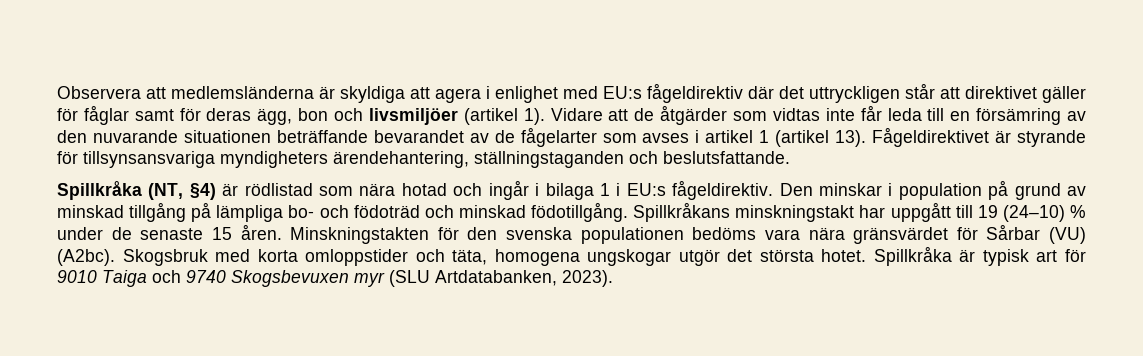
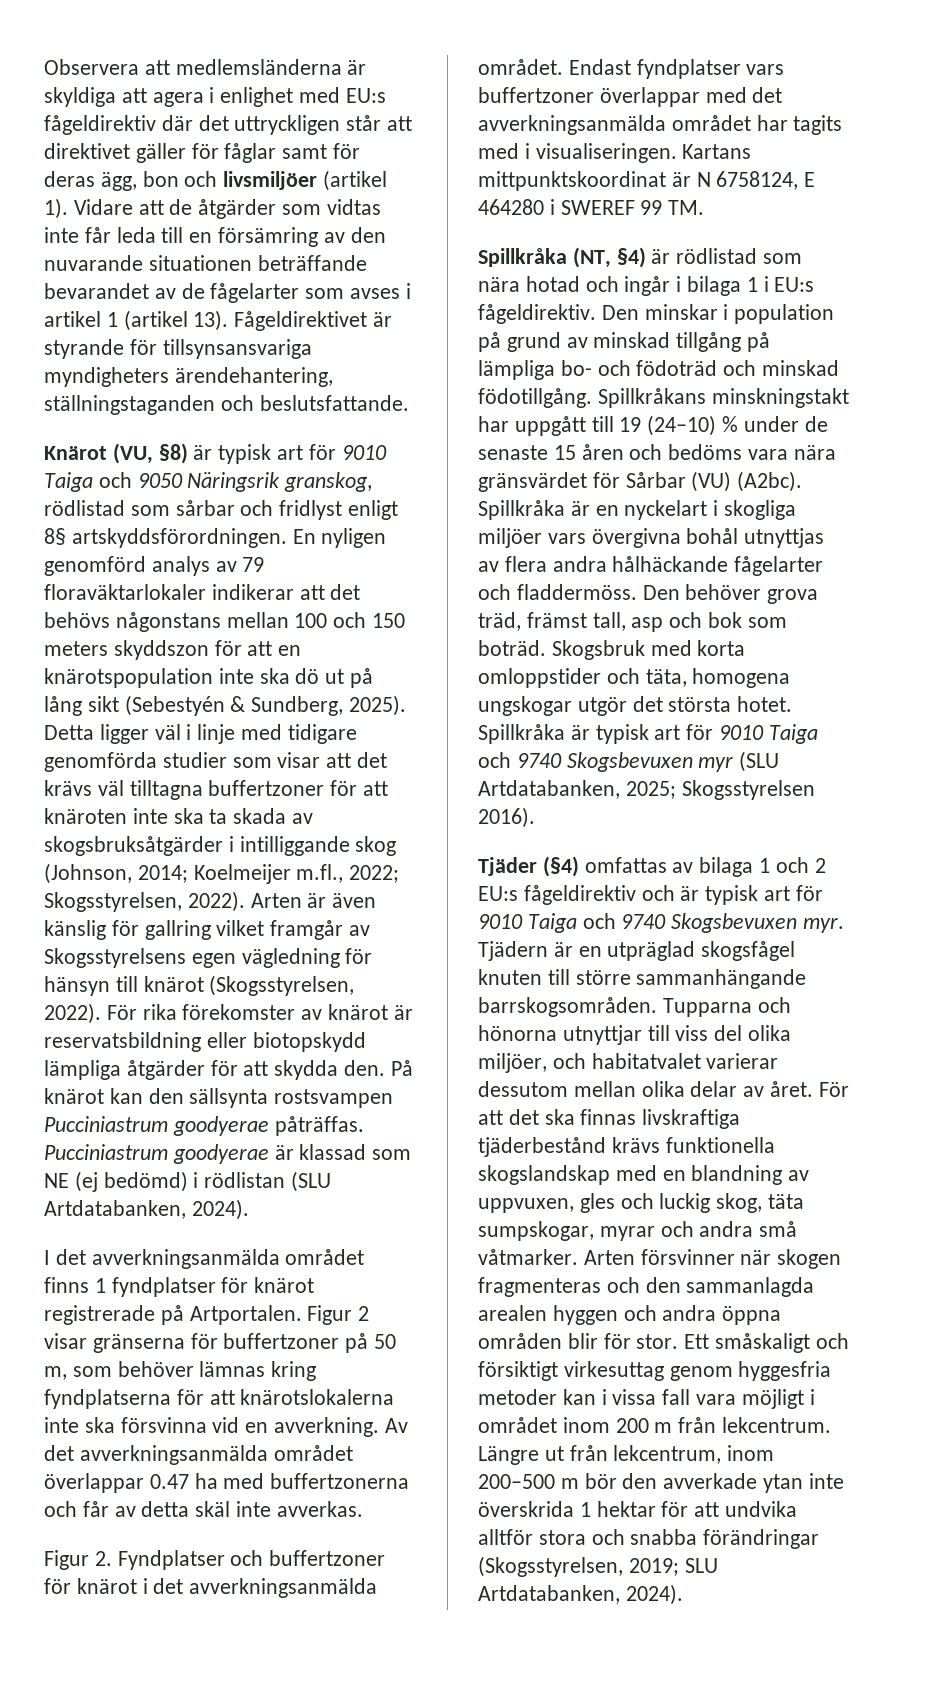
+ Knärot (VU, §8) är typisk art för 9010 Taiga och 9050 Näringsrik granskog, rödlistad som sårbar och fridlyst enligt 8§ artskyddsförordningen. En nyligen genomförd analys av 79 floraväktarlokaler indikerar att det behövs någonstans mellan 100 och 150 meters skyddszon för att en knärotspopulation inte ska dö ut på lång sikt (Sebestyén & Sundberg, 2025). Detta ligger väl i linje med tidigare genomförda studier som visar att det krävs väl tilltagna buffertzoner för att knäroten inte ska ta skada av skogsbruksåtgärder i intilliggande skog (Johnson, 2014; Koelmeijer m.fl., 2022; Skogsstyrelsen, 2022). Arten är även känslig för gallring vilket framgår av Skogsstyrelsens egen vägledning för hänsyn till knärot (Skogsstyrelsen, 2022). För rika förekomster av knärot är reservatsbildning eller biotopskydd lämpliga åtgärder för att skydda den. På knärot kan den sällsynta rostsvampen Pucciniastrum goodyerae påträffas. Pucciniastrum goodyerae är klassad som NE (ej bedömd) i rödlistan (SLU Artdatabanken, 2024).
+ I det avverkningsanmälda området finns 1 fyndplatser för knärot registrerade på Artportalen. Figur 2 visar gränserna för buffertzoner på 50 m, som behöver lämnas kring fyndplatserna för att knärotslokalerna inte ska försvinna vid en avverkning. Av det avverkningsanmälda området överlappar 0.47 ha med buffertzonerna och får av detta skäl inte avverkas.
+ Figur 2. Fyndplatser och buffertzoner för knärot i det avverkningsanmälda området. Endast fyndplatser vars buffertzoner överlappar med det avverkningsanmälda området har tagits med i visualiseringen. Kartans mittpunktskoordinat är N 6758124, E 464280 i SWEREF 99 TM.
- Spillkråkans minskningstakt har uppgått till 19 (24–10) % under de senaste 15 åren. Minskningstakten för den svenska populationen bedöms vara nära gränsvärdet för Sårbar (VU) (A2bc).
+ Spillkråkans minskningstakt har uppgått till 19 (24–10) % under de senaste 15 åren och bedöms vara nära gränsvärdet för Sårbar (VU) (A2bc).
+ Spillkråka är en nyckelart i skogliga miljöer vars övergivna bohål utnyttjas av flera andra hålhäckande fågelarter och fladdermöss. Den behöver grova träd, främst tall, asp och bok som boträd.
- Spillkråka är typisk art för 9010 Taiga och 9740 Skogsbevuxen myr (SLU Artdatabanken, 2023).
+ Spillkråka är typisk art för 9010 Taiga och 9740 Skogsbevuxen myr (SLU Artdatabanken, 2025; Skogsstyrelsen 2016).
+ Tjäder (§4) omfattas av bilaga 1 och 2 EU:s fågeldirektiv och är typisk art för 9010 Taiga och 9740 Skogsbevuxen myr. Tjädern är en utpräglad skogsfågel knuten till större sammanhängande barrskogsområden. Tupparna och hönorna utnyttjar till viss del olika miljöer, och habitatvalet varierar dessutom mellan olika delar av året. För att det ska finnas livskraftiga tjäderbestånd krävs funktionella skogslandskap med en blandning av uppvuxen, gles och luckig skog, täta sumpskogar, myrar och andra små våtmarker. Arten försvinner när skogen fragmenteras och den sammanlagda arealen hyggen och andra öppna områden blir för stor. Ett småskaligt och försiktigt virkesuttag genom hyggesfria metoder kan i vissa fall vara möjligt i området inom 200 m från lekcentrum. Längre ut från lekcentrum, inom 200–500 m bör den avverkade ytan inte överskrida 1 hektar för att undvika alltför stora och snabba förändringar (Skogsstyrelsen, 2019; SLU Artdatabanken, 2024).

